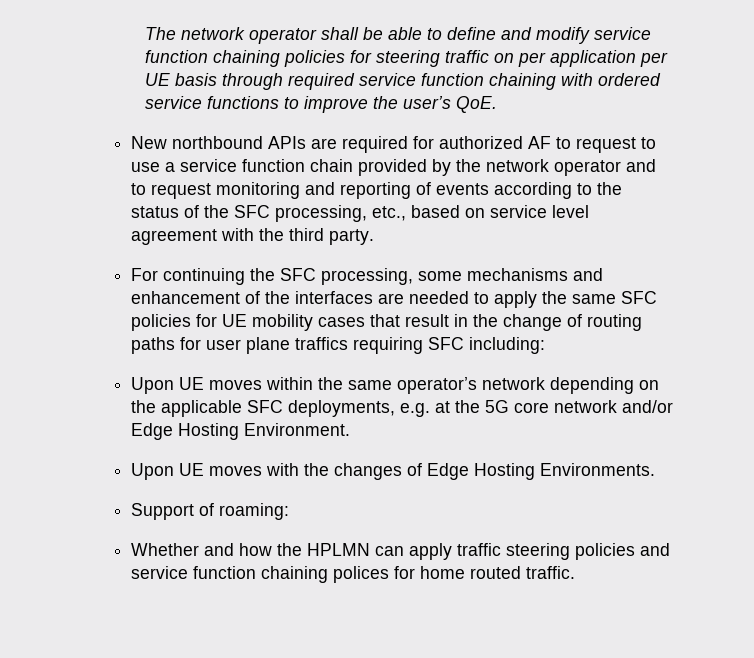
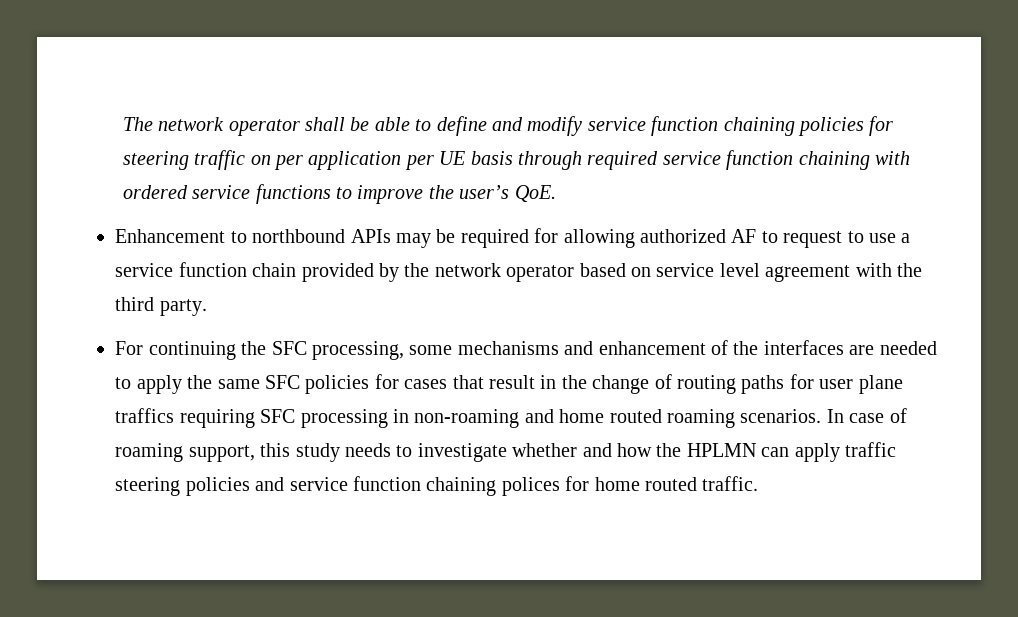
- New northbound APIs are required for authorized AF to request to use a service function chain provided by the network operator and to request monitoring and reporting of events according to the status of the SFC processing, etc., based on service level agreement with the third party.
+ Enhancement to northbound APIs may be required for allowing authorized AF to request to use a service function chain provided by the network operator based on service level agreement with the third party.
- For continuing the SFC processing, some mechanisms and enhancement of the interfaces are needed to apply the same SFC policies for UE mobility cases that result in the change of routing paths for user plane traffics requiring SFC including:
- Upon UE moves within the same operator’s network depending on the applicable SFC deployments, e.g. at the 5G core network and/or Edge Hosting Environment.
- Upon UE moves with the changes of Edge Hosting Environments.
- Support of roaming:
- Whether and how the HPLMN can apply traffic steering policies and service function chaining polices for home routed traffic.
+ For continuing the SFC processing, some mechanisms and enhancement of the interfaces are needed to apply the same SFC policies for cases that result in the change of routing paths for user plane traffics requiring SFC processing in non-roaming and home routed roaming scenarios. In case of roaming support, this study needs to investigate whether and how the HPLMN can apply traffic steering policies and service function chaining polices for home routed traffic.

